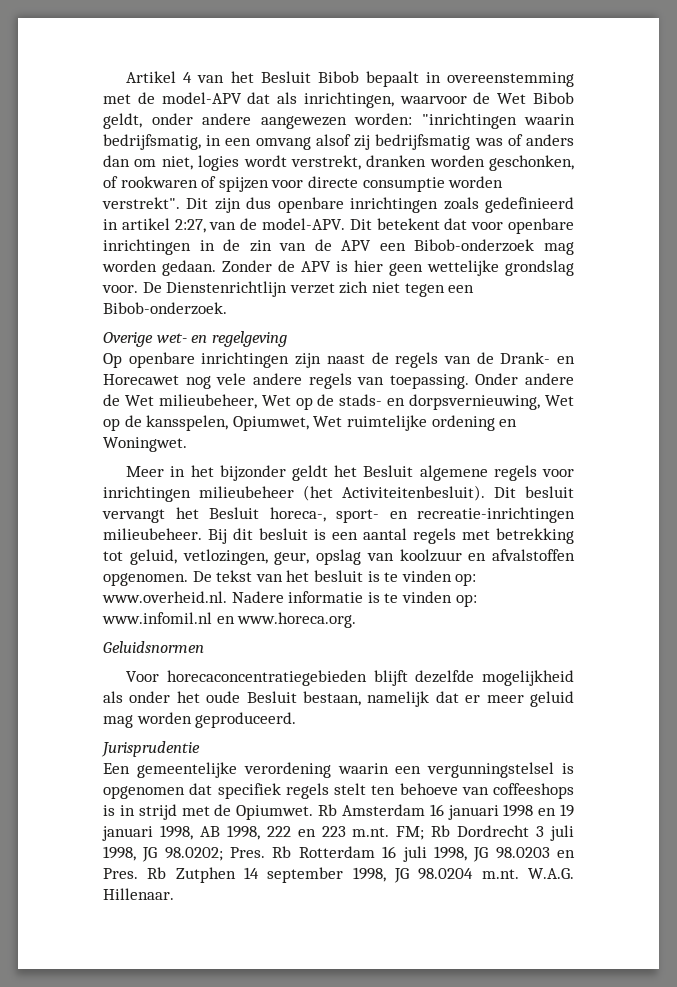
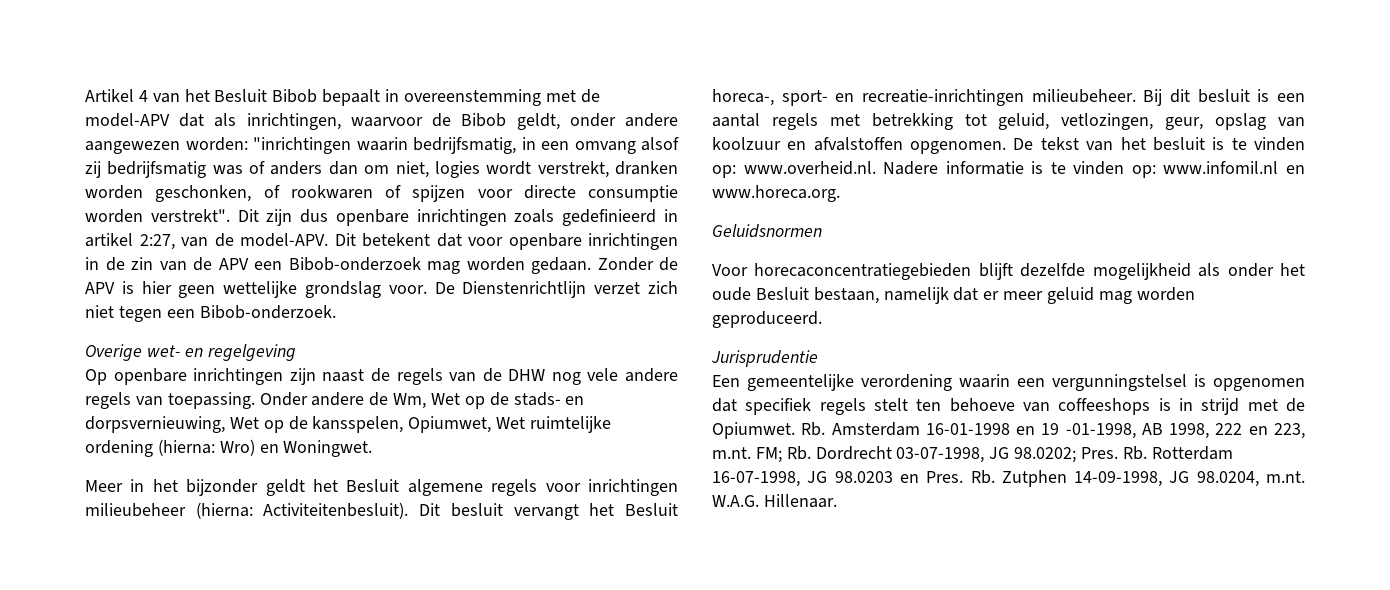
- Artikel 4 van het Besluit Bibob bepaalt in overeenstemming met de model-APV dat als inrichtingen, waarvoor de Wet Bibob geldt, onder andere aangewezen worden: "inrichtingen waarin bedrijfsmatig, in een omvang alsof zij bedrijfsmatig was of anders dan om niet, logies wordt verstrekt, dranken worden geschonken, of rookwaren of spijzen voor directe consumptie worden verstrekt".
+ Artikel 4 van het Besluit Bibob bepaalt in overeenstemming met de model-APV dat als inrichtingen, waarvoor de Bibob geldt, onder andere aangewezen worden: "inrichtingen waarin bedrijfsmatig, in een omvang alsof zij bedrijfsmatig was of anders dan om niet, logies wordt verstrekt, dranken worden geschonken, of rookwaren of spijzen voor directe consumptie worden verstrekt".
- Op openbare inrichtingen zijn naast de regels van de Drank- en Horecawet nog vele andere regels van toepassing.
+ Op openbare inrichtingen zijn naast de regels van de DHW nog vele andere regels van toepassing.
- Onder andere de Wet milieubeheer, Wet op de stads- en dorpsvernieuwing, Wet op de kansspelen, Opiumwet, Wet ruimtelijke ordening en Woningwet.
+ Onder andere de Wm, Wet op de stads- en dorpsvernieuwing, Wet op de kansspelen, Opiumwet, Wet ruimtelijke ordening (hierna: Wro) en Woningwet.
- Meer in het bijzonder geldt het Besluit algemene regels voor inrichtingen milieubeheer (het Activiteitenbesluit).
+ Meer in het bijzonder geldt het Besluit algemene regels voor inrichtingen milieubeheer (hierna: Activiteitenbesluit).
- Rb Amsterdam 16 januari 1998 en 19 januari 1998, AB 1998, 222 en 223 m.nt. FM; Rb Dordrecht 3 juli 1998, JG 98.0202; Pres. Rb Rotterdam 16 juli 1998, JG 98.0203 en Pres. Rb Zutphen 14 september 1998, JG 98.0204 m.nt. W.A.G. Hillenaar.
+ Rb. Amsterdam 16-01-1998 en 19 -01-1998, AB 1998, 222 en 223, m.nt. FM; Rb. Dordrecht 03-07-1998, JG 98.0202; Pres. Rb. Rotterdam 16-07-1998, JG 98.0203 en Pres. Rb. Zutphen 14-09-1998, JG 98.0204, m.nt. W.A.G. Hillenaar.

